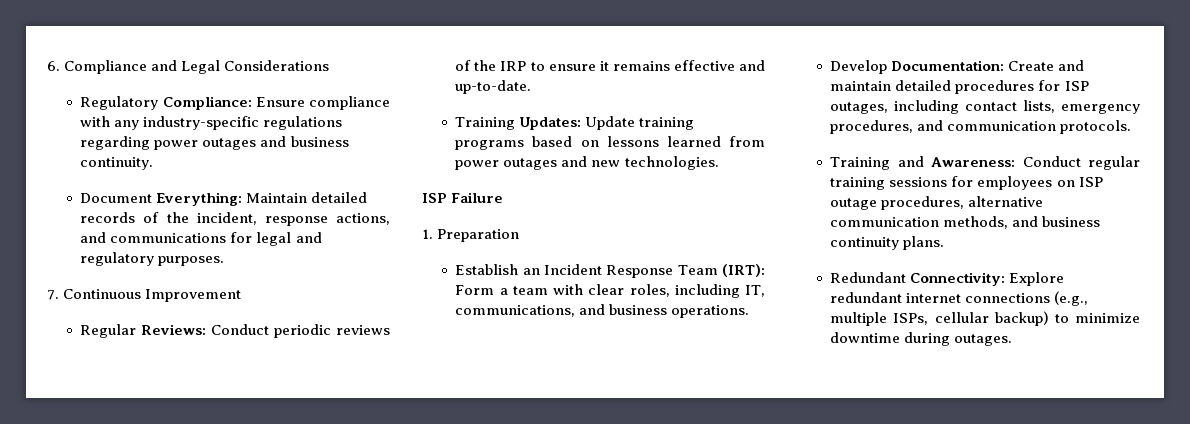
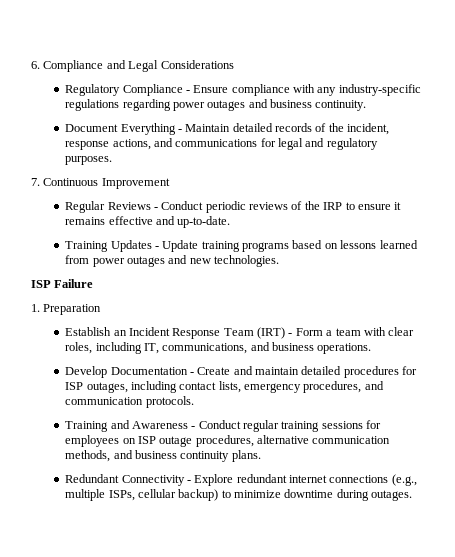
- Regulatory Compliance: Ensure compliance with any industry-specific regulations regarding power outages and business continuity.
+ Regulatory Compliance - Ensure compliance with any industry-specific regulations regarding power outages and business continuity.
- Document Everything: Maintain detailed records of the incident, response actions, and communications for legal and regulatory purposes.
+ Document Everything - Maintain detailed records of the incident, response actions, and communications for legal and regulatory purposes.
- Regular Reviews: Conduct periodic reviews of the IRP to ensure it remains effective and up-to-date.
+ Regular Reviews - Conduct periodic reviews of the IRP to ensure it remains effective and up-to-date.
- Training Updates: Update training programs based on lessons learned from power outages and new technologies.
+ Training Updates - Update training programs based on lessons learned from power outages and new technologies.
- Establish an Incident Response Team (IRT): Form a team with clear roles, including IT, communications, and business operations.
+ Establish an Incident Response Team (IRT) - Form a team with clear roles, including IT, communications, and business operations.
- Develop Documentation: Create and maintain detailed procedures for ISP outages, including contact lists, emergency procedures, and communication protocols.
+ Develop Documentation - Create and maintain detailed procedures for ISP outages, including contact lists, emergency procedures, and communication protocols.
- Training and Awareness: Conduct regular training sessions for employees on ISP outage procedures, alternative communication methods, and business continuity plans.
+ Training and Awareness - Conduct regular training sessions for employees on ISP outage procedures, alternative communication methods, and business continuity plans.
- Redundant Connectivity: Explore redundant internet connections (e.g., multiple ISPs, cellular backup) to minimize downtime during outages.
+ Redundant Connectivity - Explore redundant internet connections (e.g., multiple ISPs, cellular backup) to minimize downtime during outages.

